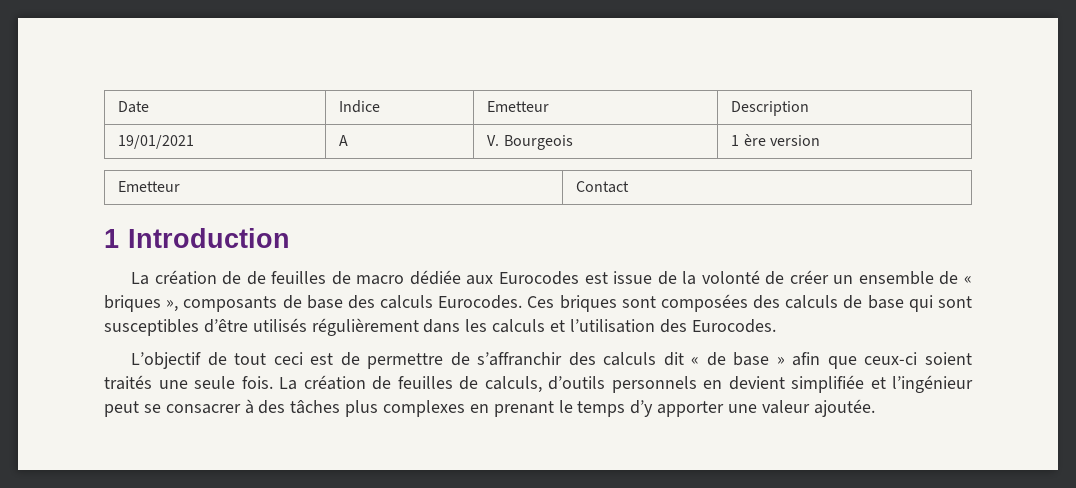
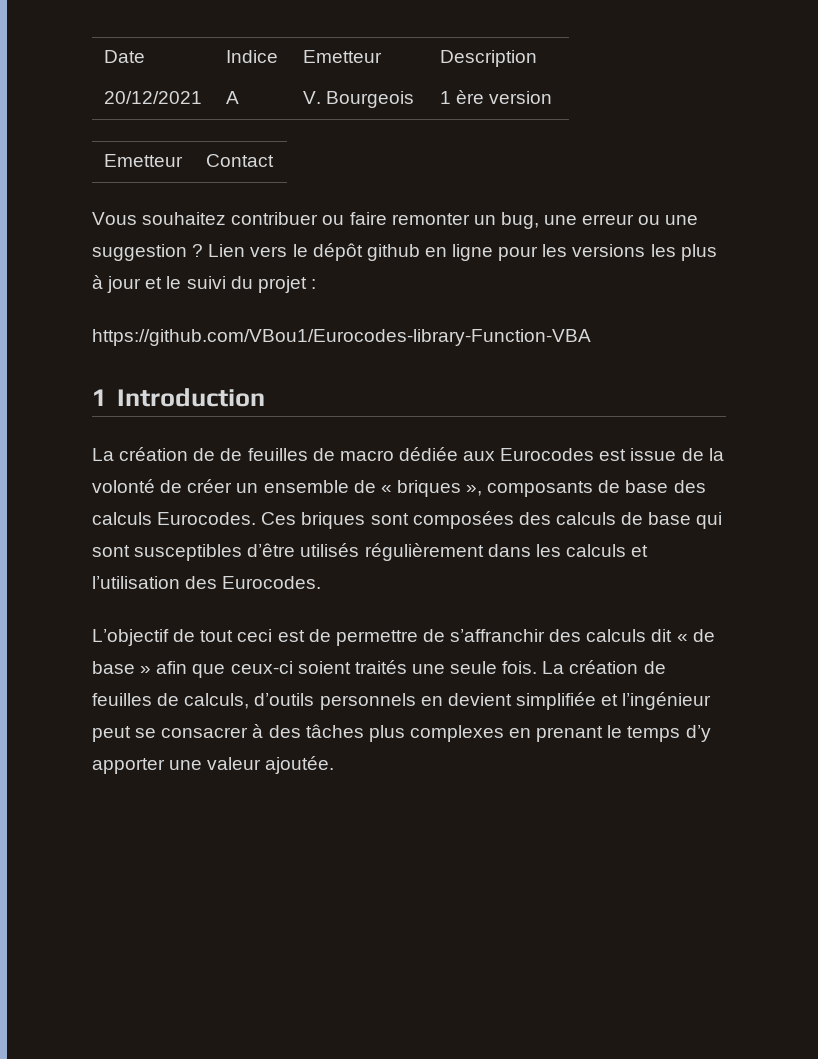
- 19/01/2021 | A | V. Bourgeois | 1 ère version
+ 20/12/2021 | A | V. Bourgeois | 1 ère version
+ Vous souhaitez contribuer ou faire remonter un bug, une erreur ou une suggestion ? Lien vers le dépôt github en ligne pour les versions les plus à jour et le suivi du projet :
+ https://github.com/VBou1/Eurocodes-library-Function-VBA

